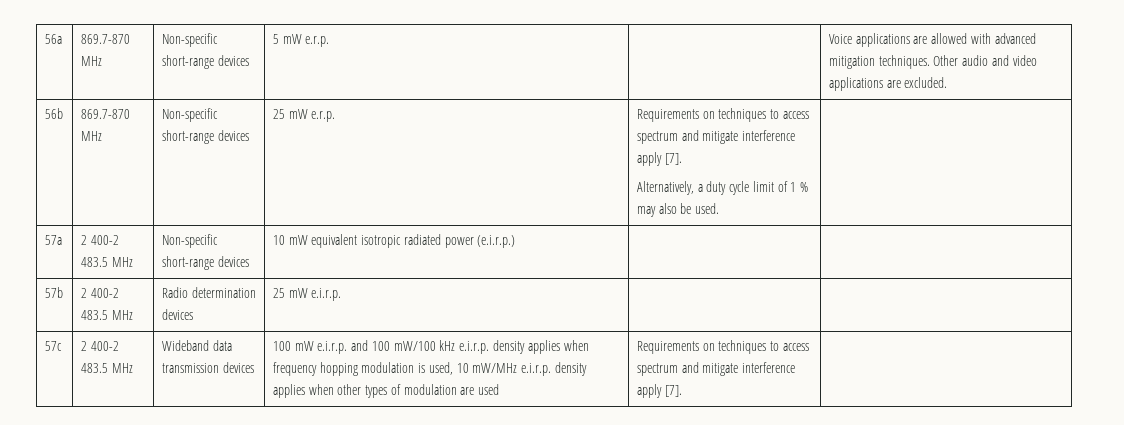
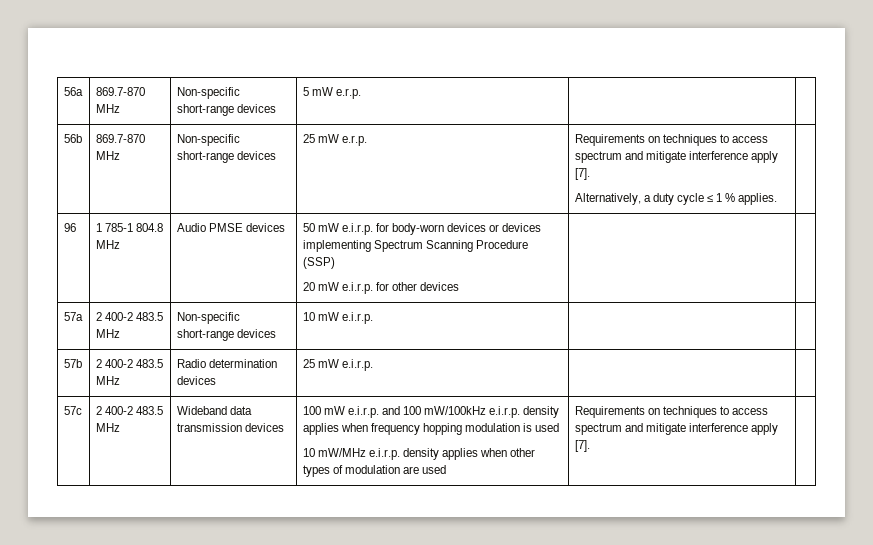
- 56a | 869.7-870 MHz | Non-specific short-range devices | 5 mW e.r.p. | | Voice applications are allowed with advanced mitigation techniques. Other audio and video applications are excluded.
+ 56a | 869.7-870 MHz | Non-specific short-range devices | 5 mW e.r.p. | |
  56b | 869.7-870 MHz | Non-specific short-range devices | 25 mW e.r.p. | Requirements on techniques to access spectrum and mitigate interference apply [7].
- Alternatively, a duty cycle limit of 1 % may also be used. |
+ Alternatively, a duty cycle ≤ 1 % applies. |
+ 96 | 1 785-1 804.8 MHz | Audio PMSE devices | 50 mW e.i.r.p. for body-worn devices or devices implementing Spectrum Scanning Procedure (SSP)
+ 20 mW e.i.r.p. for other devices | |
- 57a | 2 400-2 483.5 MHz | Non-specific short-range devices | 10 mW equivalent isotropic radiated power (e.i.r.p.) | |
+ 57a | 2 400-2 483.5 MHz | Non-specific short-range devices | 10 mW e.i.r.p. | |
- 100 mW e.i.r.p. and 100 mW/100 kHz e.i.r.p. density applies when frequency hopping modulation is used, 10 mW/MHz e.i.r.p. density applies when other types of modulation are used
+ 100 mW e.i.r.p. and 100 mW/100kHz e.i.r.p. density applies when frequency hopping modulation is used
+ 10 mW/MHz e.i.r.p. density applies when other types of modulation are used

